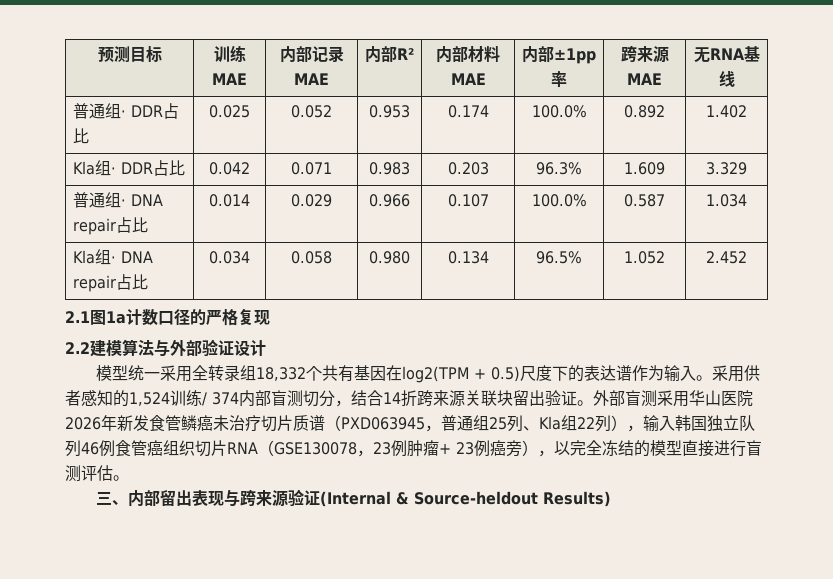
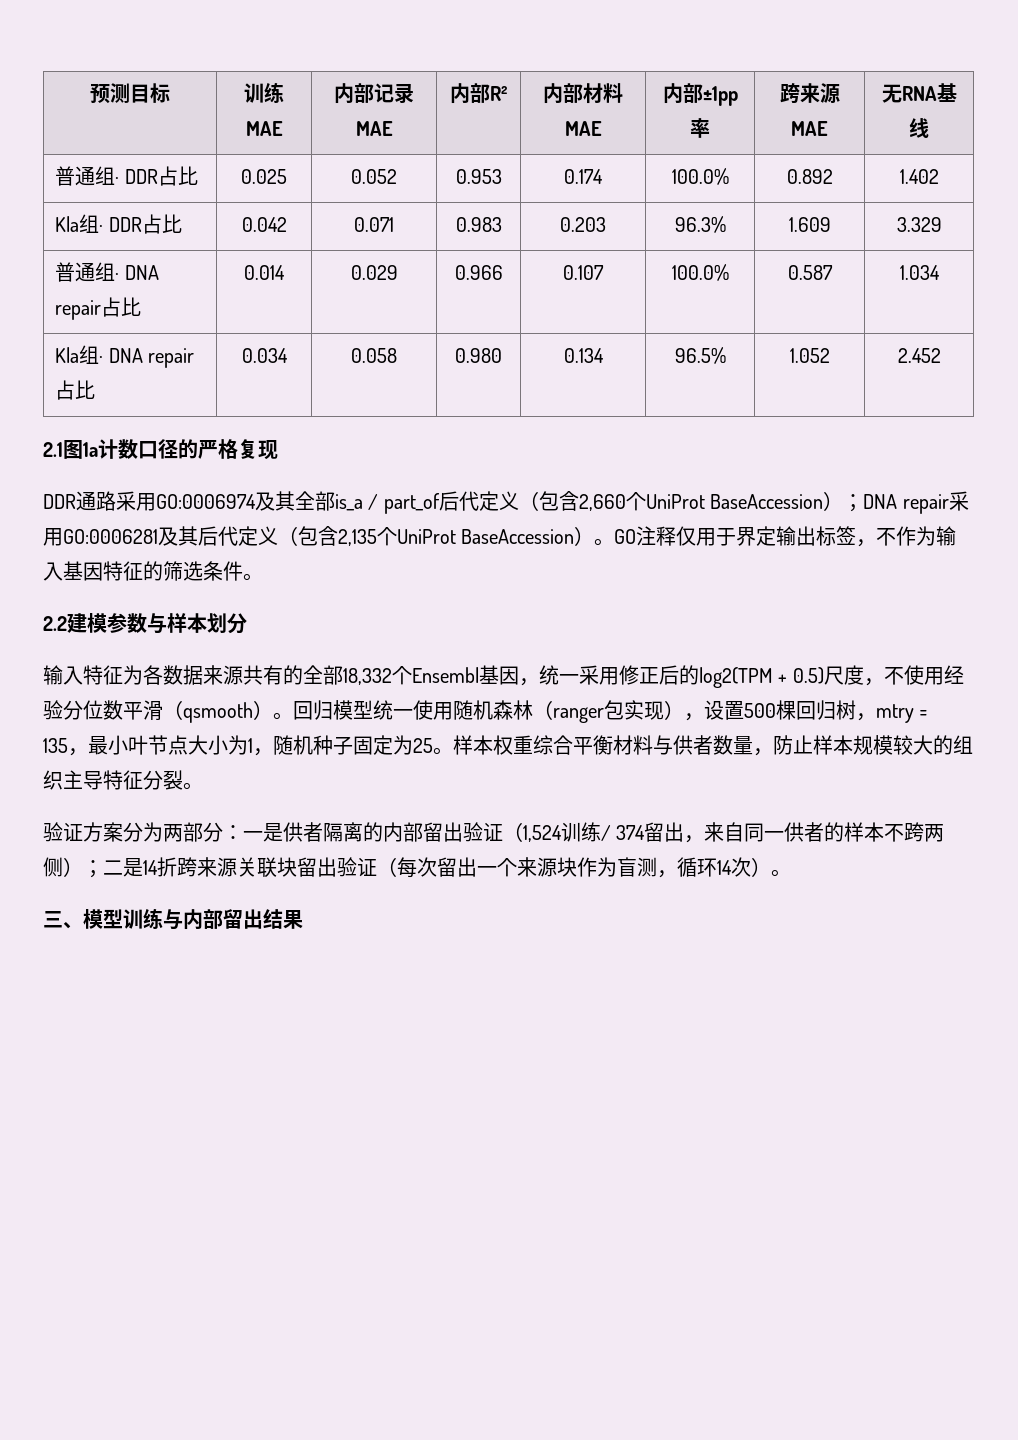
- 2.2建模算法与外部验证设计
- 模型统一采用全转录组18,332个共有基因在log2(TPM + 0.5)尺度下的表达谱作为输入。采用供者感知的1,524训练/ 374内部盲测切分，结合14折跨来源关联块留出验证。外部盲测采用华山医院2026年新发食管鳞癌未治疗切片质谱（PXD063945，普通组25列、Kla组22列），输入韩国独立队列46例食管癌组织切片RNA（GSE130078，23例肿瘤+ 23例癌旁），以完全冻结的模型直接进行盲测评估。
- 三、内部留出表现与跨来源验证(Internal & Source-heldout Results)
+ DDR通路采用GO:0006974及其全部is_a / part_of后代定义（包含2,660个UniProt BaseAccession）；DNA repair采用GO:0006281及其后代定义（包含2,135个UniProt BaseAccession）。GO注释仅用于界定输出标签，不作为输入基因特征的筛选条件。
+ 2.2建模参数与样本划分
+ 输入特征为各数据来源共有的全部18,332个Ensembl基因，统一采用修正后的log2(TPM + 0.5)尺度，不使用经验分位数平滑（qsmooth）。回归模型统一使用随机森林（ranger包实现），设置500棵回归树，mtry = 135，最小叶节点大小为1，随机种子固定为25。样本权重综合平衡材料与供者数量，防止样本规模较大的组织主导特征分裂。
+ 验证方案分为两部分：一是供者隔离的内部留出验证（1,524训练/ 374留出，来自同一供者的样本不跨两侧）；二是14折跨来源关联块留出验证（每次留出一个来源块作为盲测，循环14次）。
+ 三、模型训练与内部留出结果

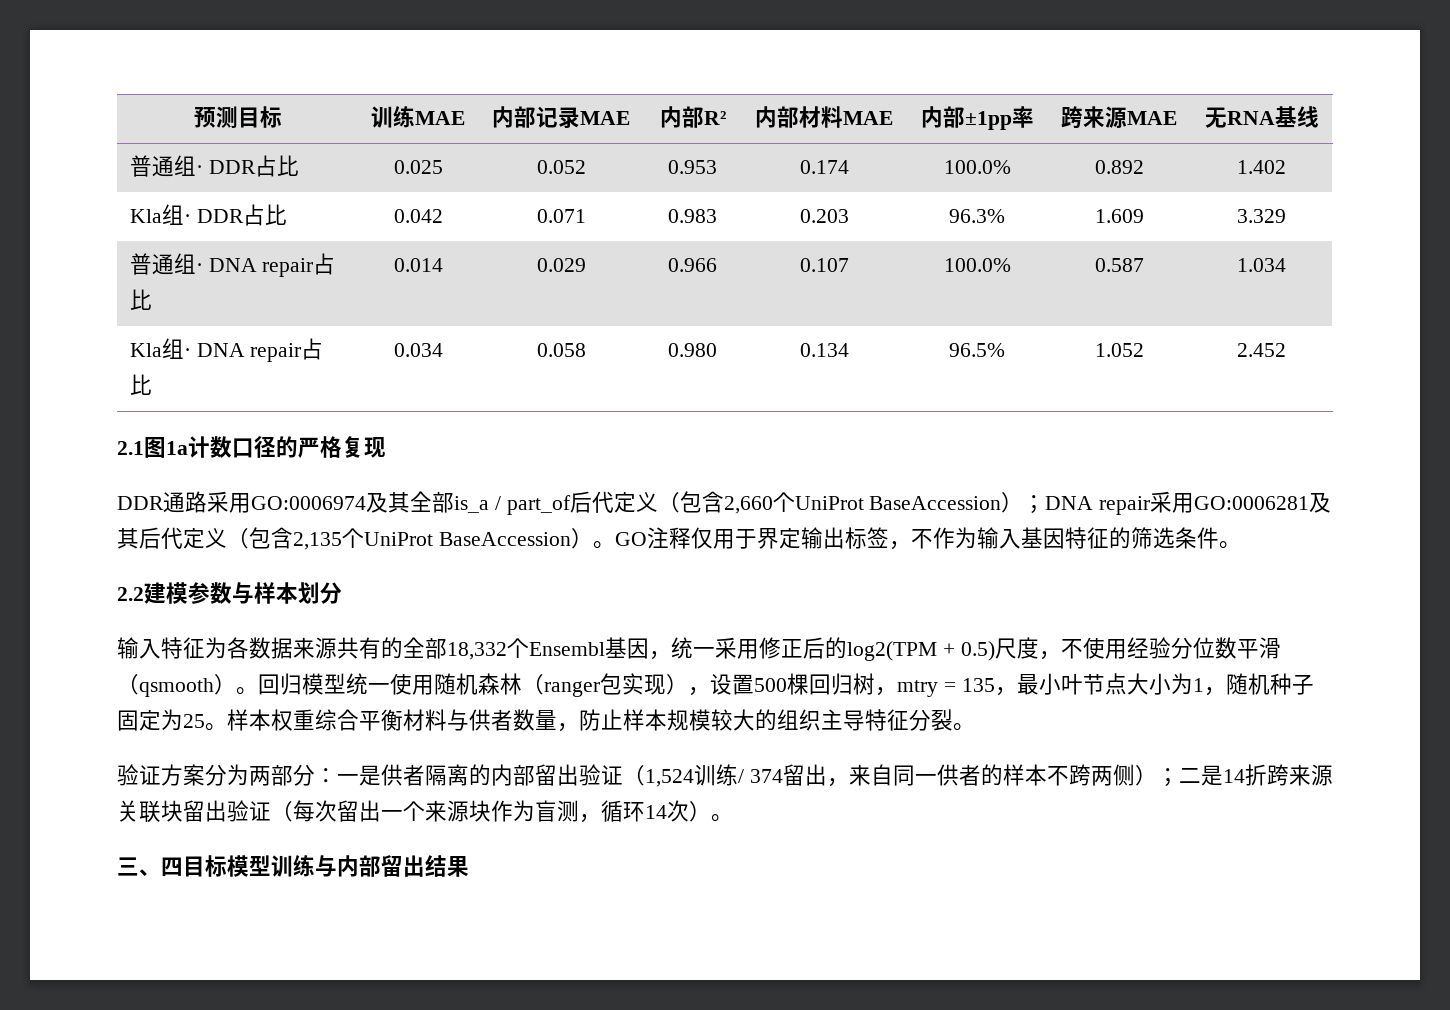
- 三、模型训练与内部留出结果
+ 三、四目标模型训练与内部留出结果

